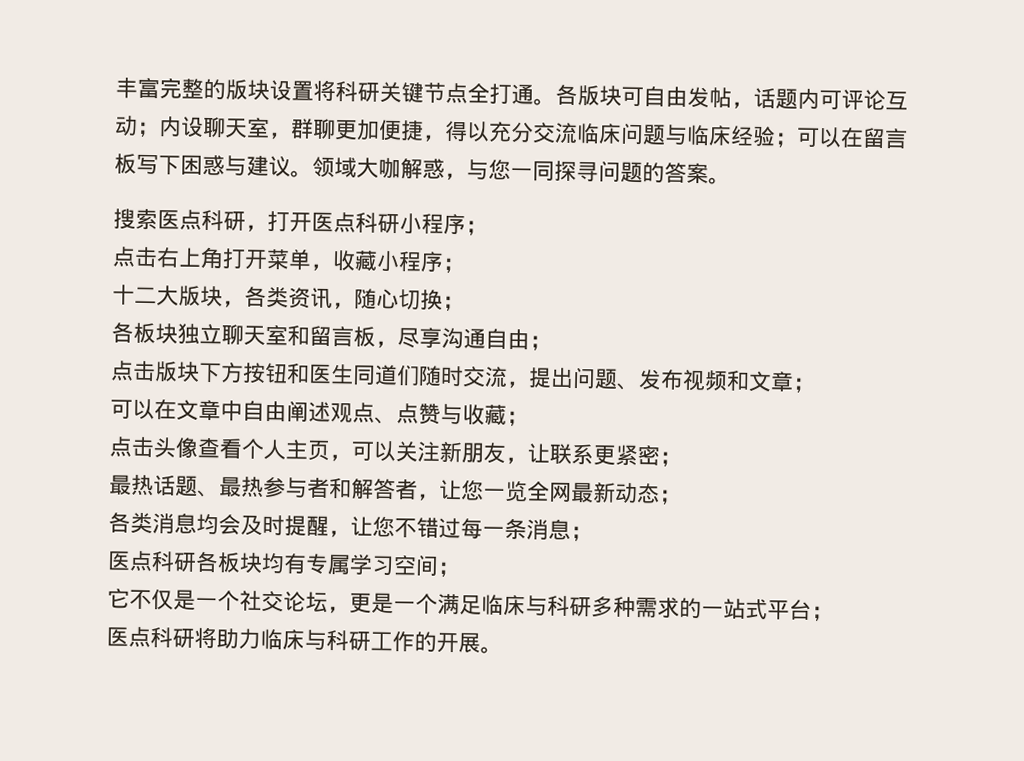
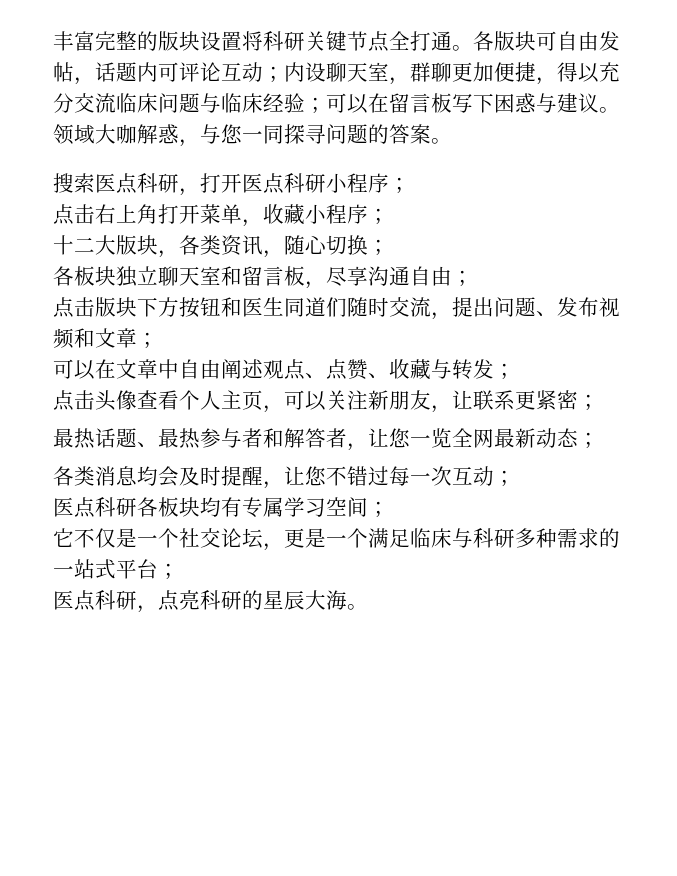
- 可以在文章中自由阐述观点、点赞与收藏；
+ 可以在文章中自由阐述观点、点赞、收藏与转发；
- 各类消息均会及时提醒，让您不错过每一条消息；
+ 各类消息均会及时提醒，让您不错过每一次互动；
- 医点科研将助力临床与科研工作的开展。
+ 医点科研，点亮科研的星辰大海。

